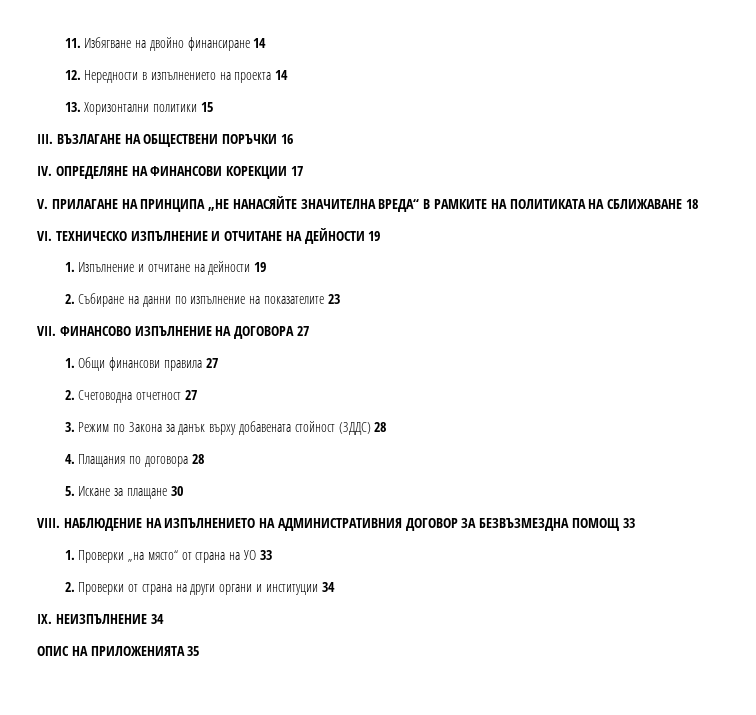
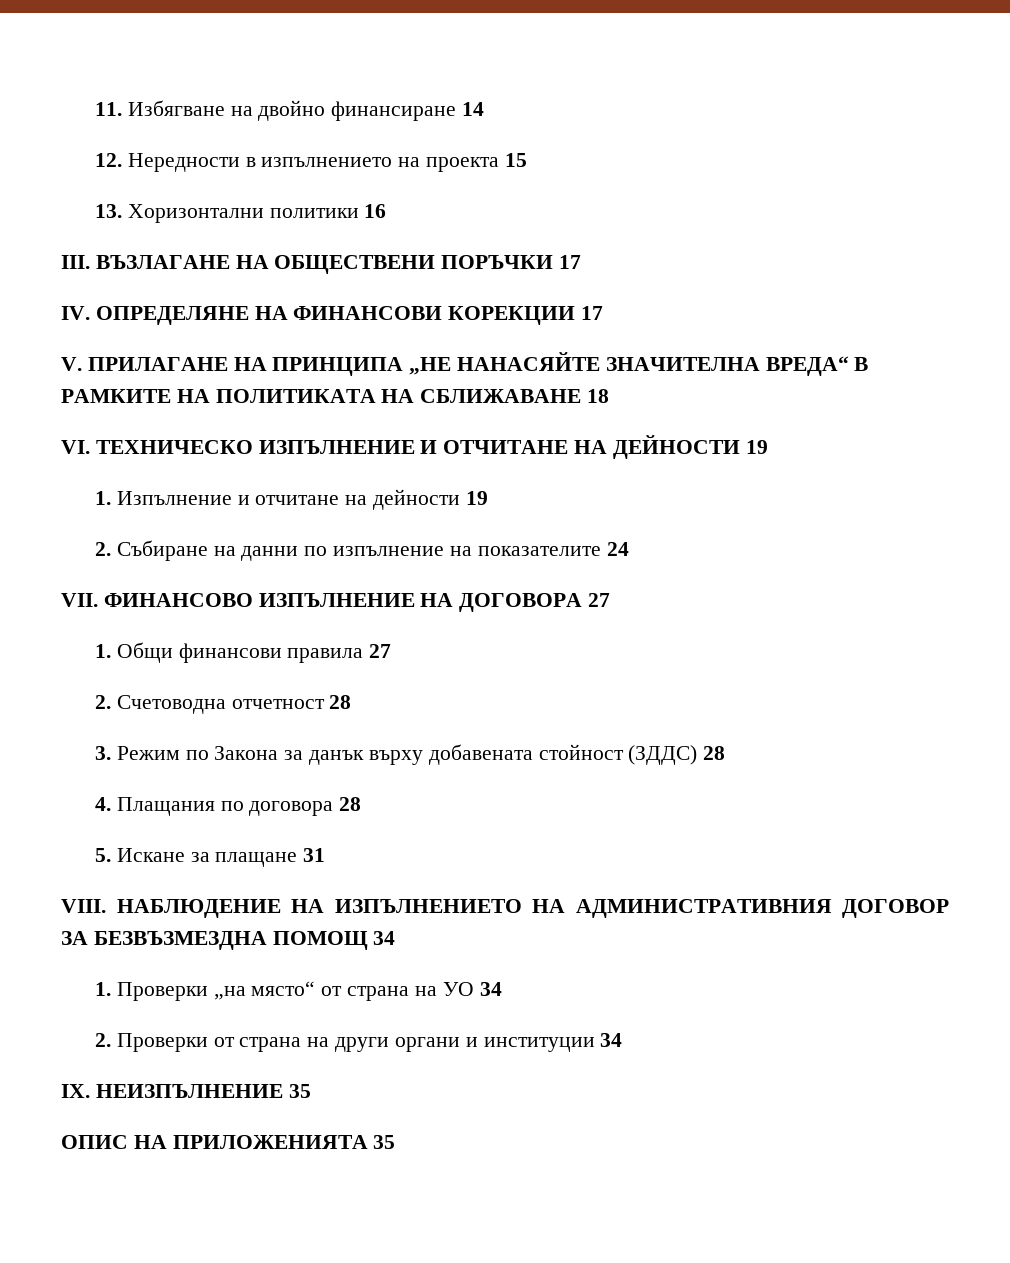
- 12. Нередности в изпълнението на проекта 14
+ 12. Нередности в изпълнението на проекта 15
- 13. Хоризонтални политики 15
+ 13. Хоризонтални политики 16
- III. ВЪЗЛАГАНЕ НА ОБЩЕСТВЕНИ ПОРЪЧКИ 16
+ III. ВЪЗЛАГАНЕ НА ОБЩЕСТВЕНИ ПОРЪЧКИ 17
- 2. Събиране на данни по изпълнение на показателите 23
+ 2. Събиране на данни по изпълнение на показателите 24
- 2. Счетоводна отчетност 27
+ 2. Счетоводна отчетност 28
- 5. Искане за плащане 30
+ 5. Искане за плащане 31
- НАБЛЮДЕНИЕ НА ИЗПЪЛНЕНИЕТО НА АДМИНИСТРАТИВНИЯ ДОГОВОР ЗА БЕЗВЪЗМЕЗДНА ПОМОЩ 33
+ НАБЛЮДЕНИЕ НА ИЗПЪЛНЕНИЕТО НА АДМИНИСТРАТИВНИЯ ДОГОВОР ЗА БЕЗВЪЗМЕЗДНА ПОМОЩ 34
- 1. Проверки „на място“ от страна на УО 33
+ 1. Проверки „на място“ от страна на УО 34
- IX. НЕИЗПЪЛНЕНИЕ 34
+ IX. НЕИЗПЪЛНЕНИЕ 35

